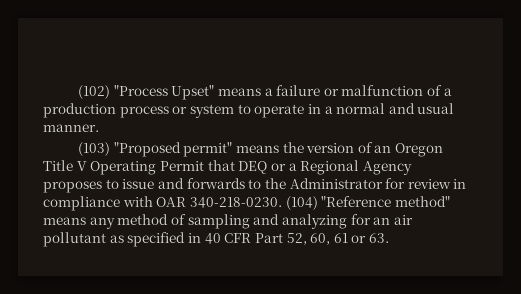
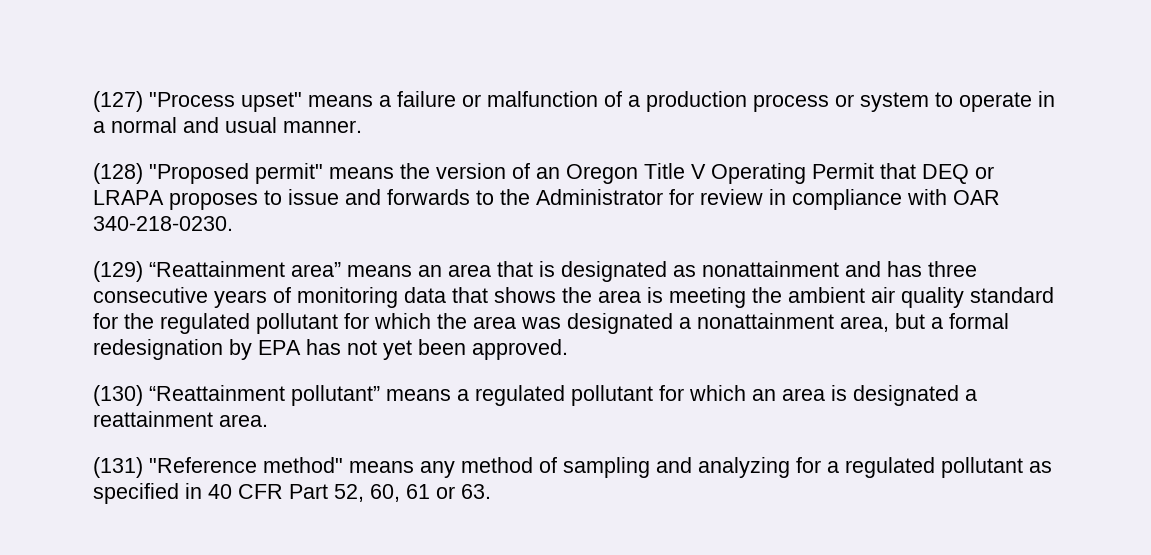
- (102) "Process Upset" means a failure or malfunction of a production process or system to operate in a normal and usual manner.
+ (127) "Process upset" means a failure or malfunction of a production process or system to operate in a normal and usual manner.
- (103) "Proposed permit" means the version of an Oregon Title V Operating Permit that DEQ or a Regional Agency proposes to issue and forwards to the Administrator for review in compliance with OAR 340-218-0230. (104) "Reference method" means any method of sampling and analyzing for an air pollutant as specified in 40 CFR Part 52, 60, 61 or 63.
+ (128) "Proposed permit" means the version of an Oregon Title V Operating Permit that DEQ or LRAPA proposes to issue and forwards to the Administrator for review in compliance with OAR 340-218-0230.
+ (129) “Reattainment area” means an area that is designated as nonattainment and has three consecutive years of monitoring data that shows the area is meeting the ambient air quality standard for the regulated pollutant for which the area was designated a nonattainment area, but a formal redesignation by EPA has not yet been approved.
+ (130) “Reattainment pollutant” means a regulated pollutant for which an area is designated a reattainment area.
+ (131) "Reference method" means any method of sampling and analyzing for a regulated pollutant as specified in 40 CFR Part 52, 60, 61 or 63.

